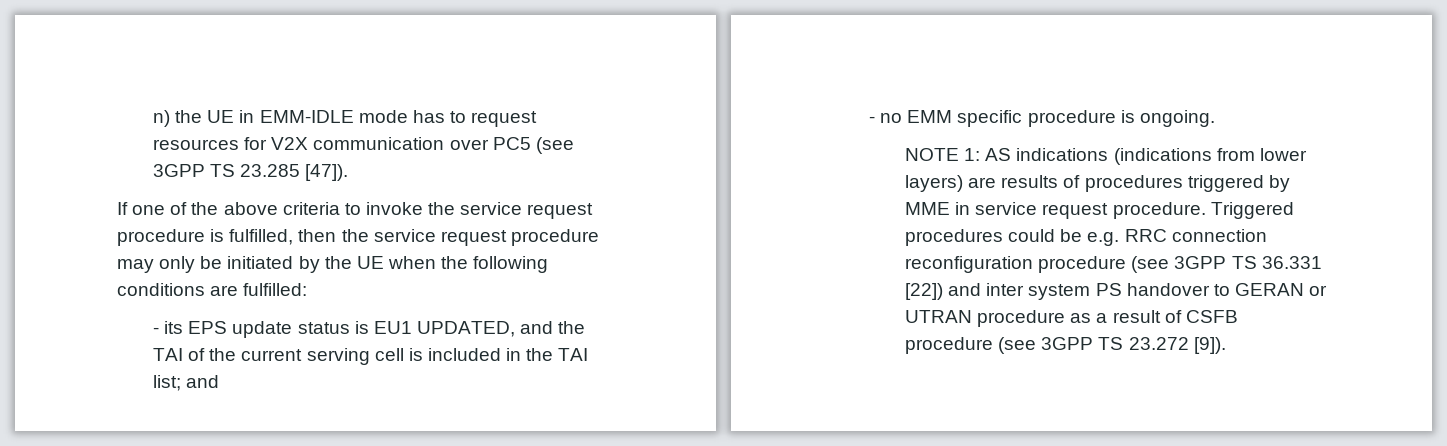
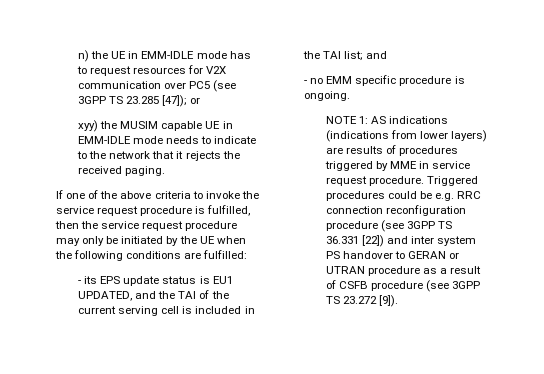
- n) the UE in EMM-IDLE mode has to request resources for V2X communication over PC5 (see 3GPP TS 23.285 [47]).
+ n) the UE in EMM-IDLE mode has to request resources for V2X communication over PC5 (see 3GPP TS 23.285 [47]); or
+ xyy) the MUSIM capable UE in EMM-IDLE mode needs to indicate to the network that it rejects the received paging.

